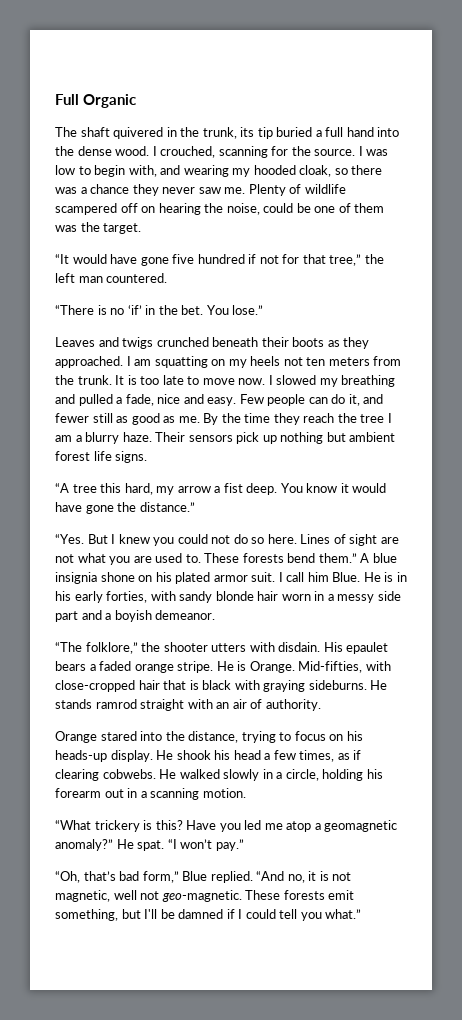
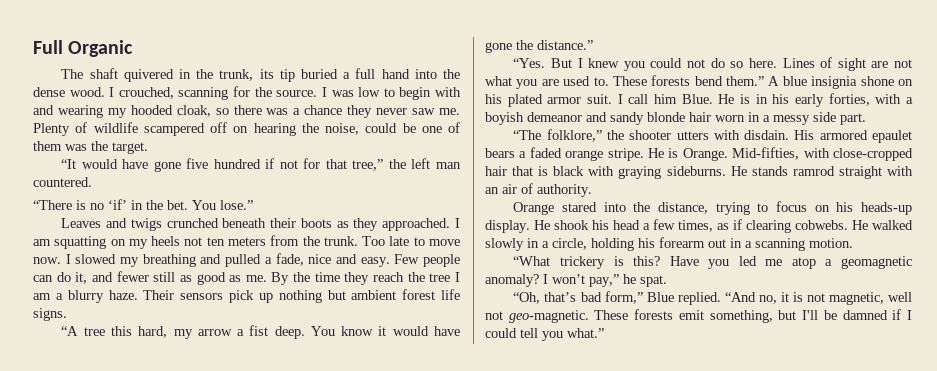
- I was low to begin with, and wearing my hooded cloak, so there was a chance they never saw me.
+ I was low to begin with and wearing my hooded cloak, so there was a chance they never saw me.
- It is too late to move now.
+ Too late to move now.
- He is in his early forties, with sandy blonde hair worn in a messy side part and a boyish demeanor.
+ He is in his early forties, with a boyish demeanor and sandy blonde hair worn in a messy side part.
- His epaulet bears a faded orange stripe.
+ His armored epaulet bears a faded orange stripe.
- Have you led me atop a geomagnetic anomaly?” He spat. “I won’t pay.”
+ Have you led me atop a geomagnetic anomaly? I won’t pay,” he spat.

